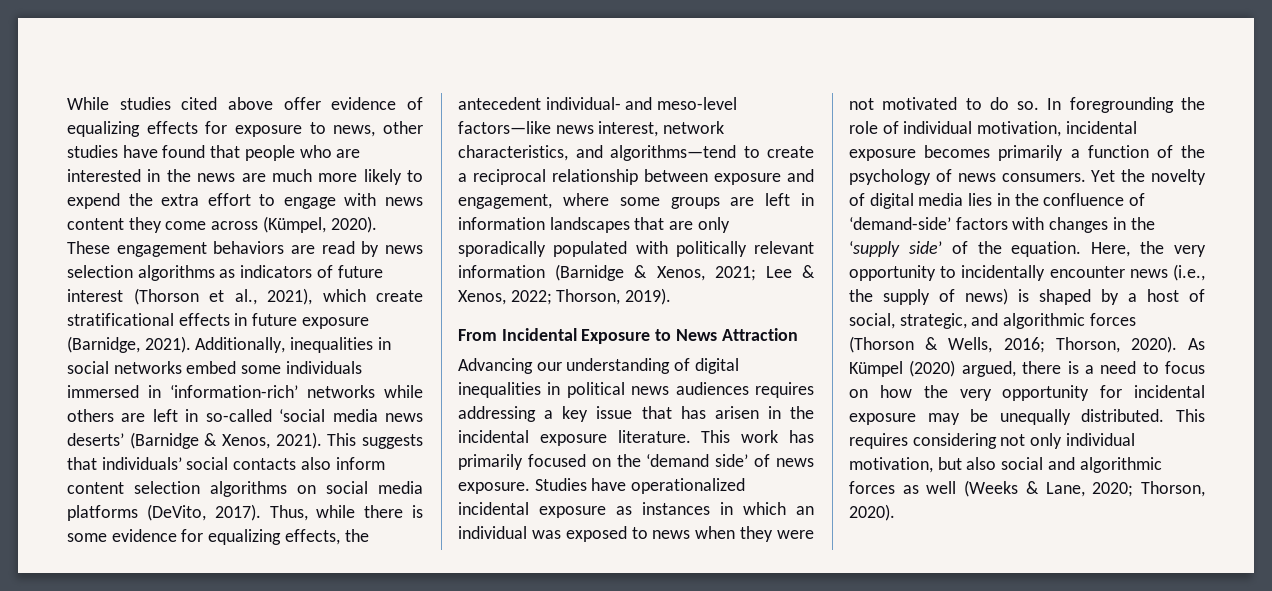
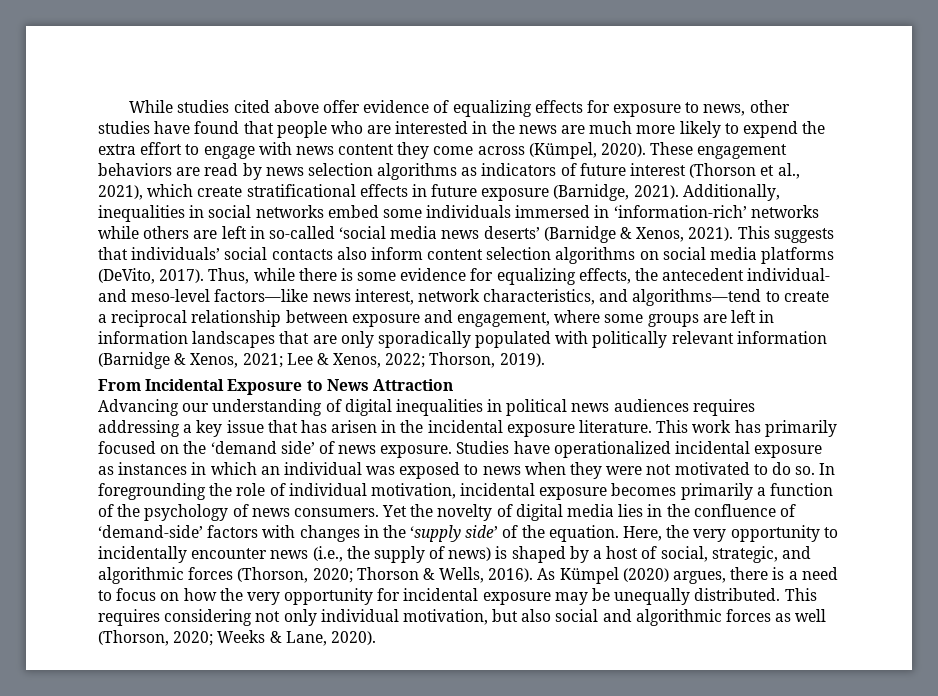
- Here, the very opportunity to incidentally encounter news (i.e., the supply of news) is shaped by a host of social, strategic, and algorithmic forces (Thorson & Wells, 2016; Thorson, 2020).
+ Here, the very opportunity to incidentally encounter news (i.e., the supply of news) is shaped by a host of social, strategic, and algorithmic forces (Thorson, 2020; Thorson & Wells, 2016).
- As Kümpel (2020) argued, there is a need to focus on how the very opportunity for incidental exposure may be unequally distributed.
+ As Kümpel (2020) argues, there is a need to focus on how the very opportunity for incidental exposure may be unequally distributed.
- This requires considering not only individual motivation, but also social and algorithmic forces as well (Weeks & Lane, 2020; Thorson, 2020).
+ This requires considering not only individual motivation, but also social and algorithmic forces as well (Thorson, 2020; Weeks & Lane, 2020).

